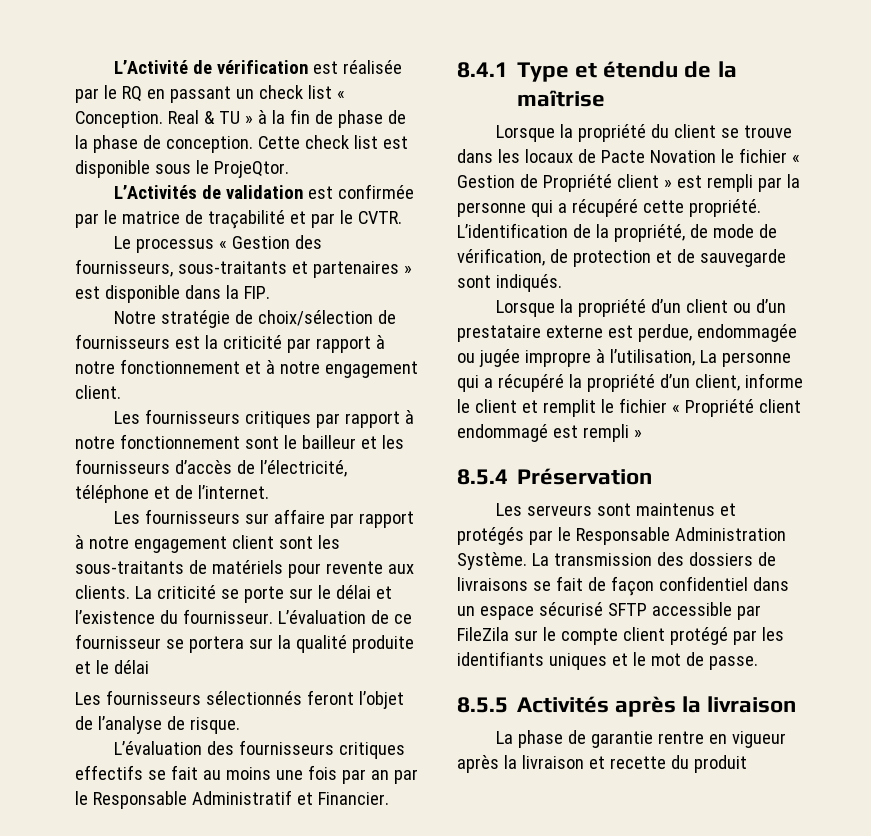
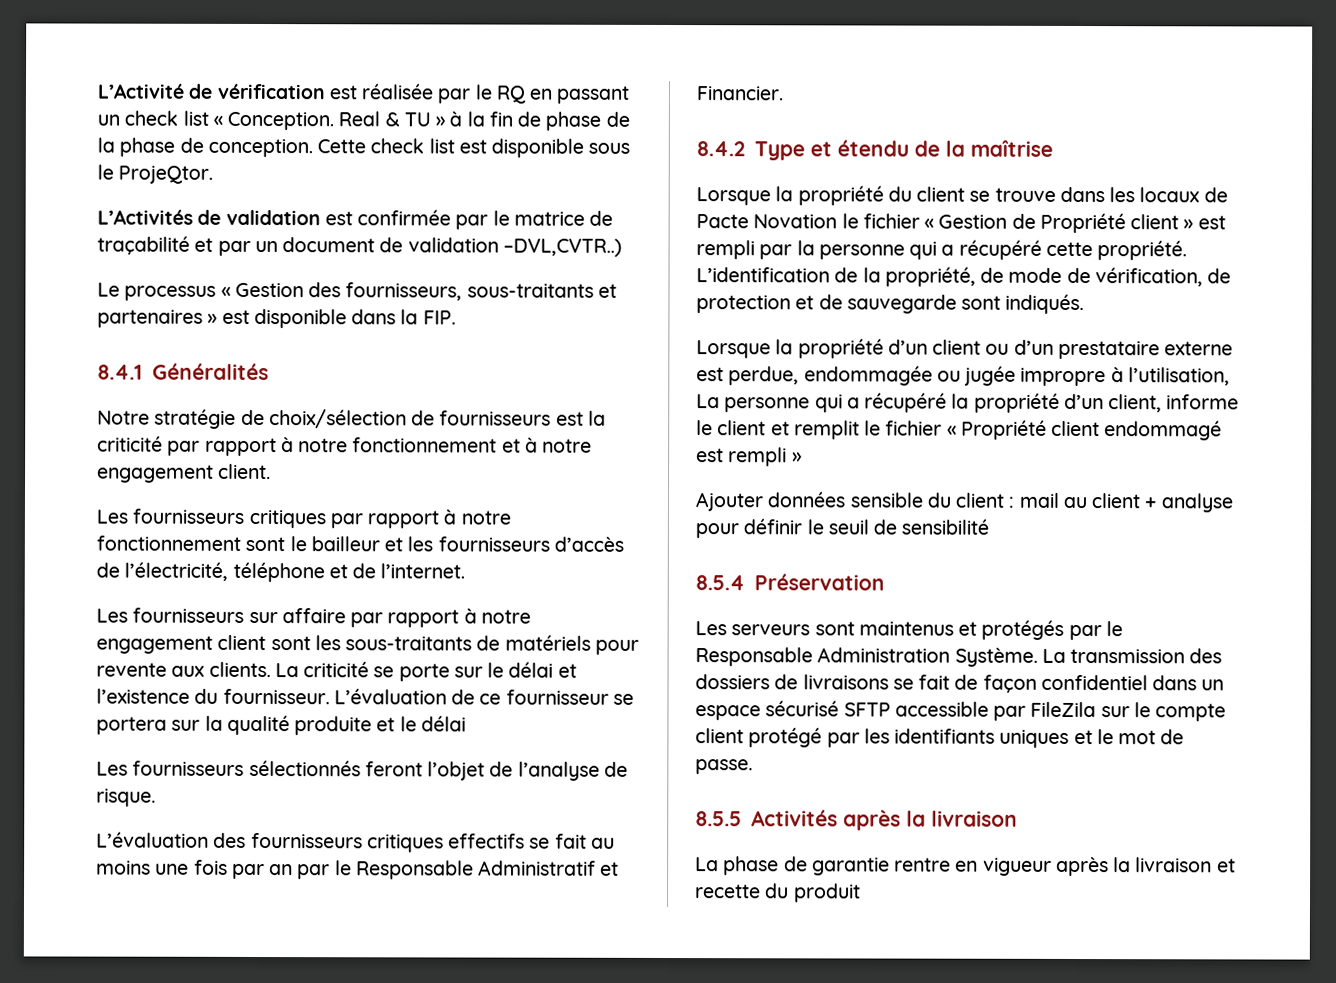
- L’Activités de validation est confirmée par le matrice de traçabilité et par le CVTR.
+ L’Activités de validation est confirmée par le matrice de traçabilité et par un document de validation –DVL,CVTR..)
+ 8.4.1 Généralités
- 8.4.1 Type et étendu de la maîtrise
+ 8.4.2 Type et étendu de la maîtrise
+ Ajouter données sensible du client : mail au client + analyse pour définir le seuil de sensibilité

